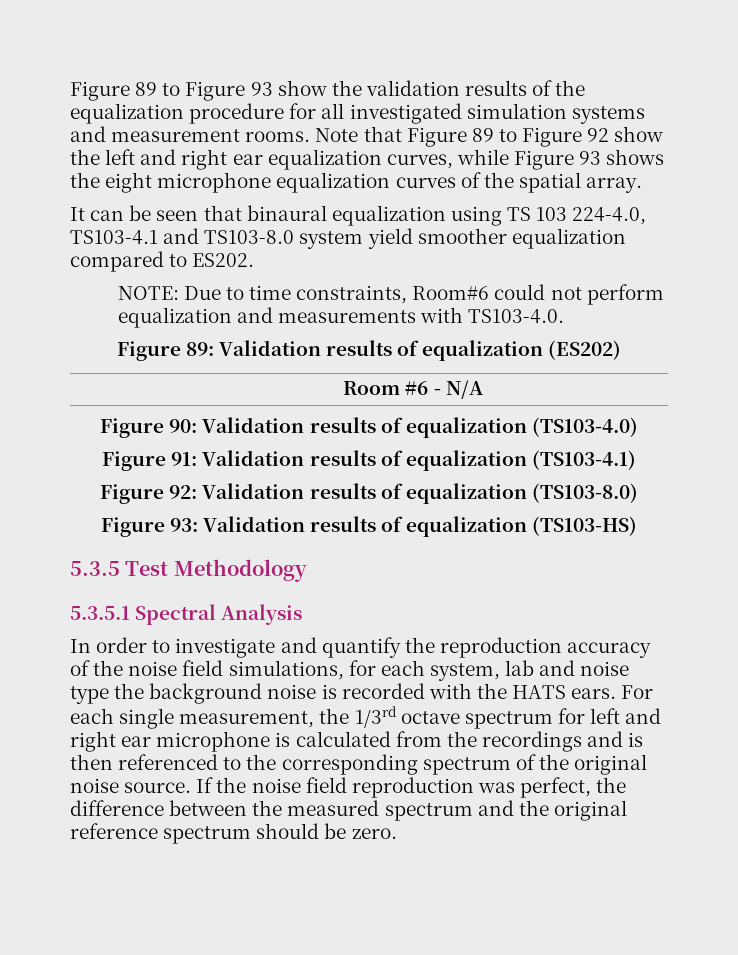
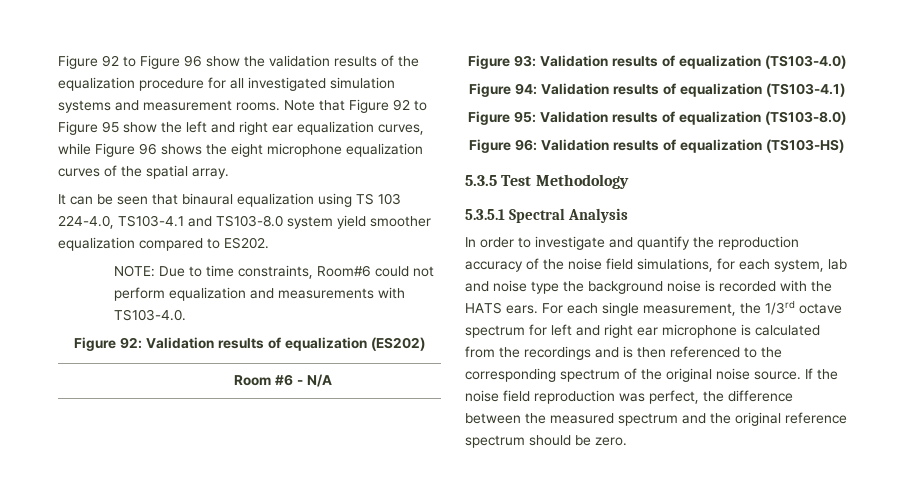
- Figure 89 to Figure 93 show the validation results of the equalization procedure for all investigated simulation systems and measurement rooms.
+ Figure 92 to Figure 96 show the validation results of the equalization procedure for all investigated simulation systems and measurement rooms.
- Note that Figure 89 to Figure 92 show the left and right ear equalization curves, while Figure 93 shows the eight microphone equalization curves of the spatial array.
+ Note that Figure 92 to Figure 95 show the left and right ear equalization curves, while Figure 96 shows the eight microphone equalization curves of the spatial array.
- Figure 89: Validation results of equalization (ES202)
+ Figure 92: Validation results of equalization (ES202)
- Figure 90: Validation results of equalization (TS103-4.0)
+ Figure 93: Validation results of equalization (TS103-4.0)
- Figure 91: Validation results of equalization (TS103-4.1)
+ Figure 94: Validation results of equalization (TS103-4.1)
- Figure 92: Validation results of equalization (TS103-8.0)
+ Figure 95: Validation results of equalization (TS103-8.0)
- Figure 93: Validation results of equalization (TS103-HS)
+ Figure 96: Validation results of equalization (TS103-HS)

